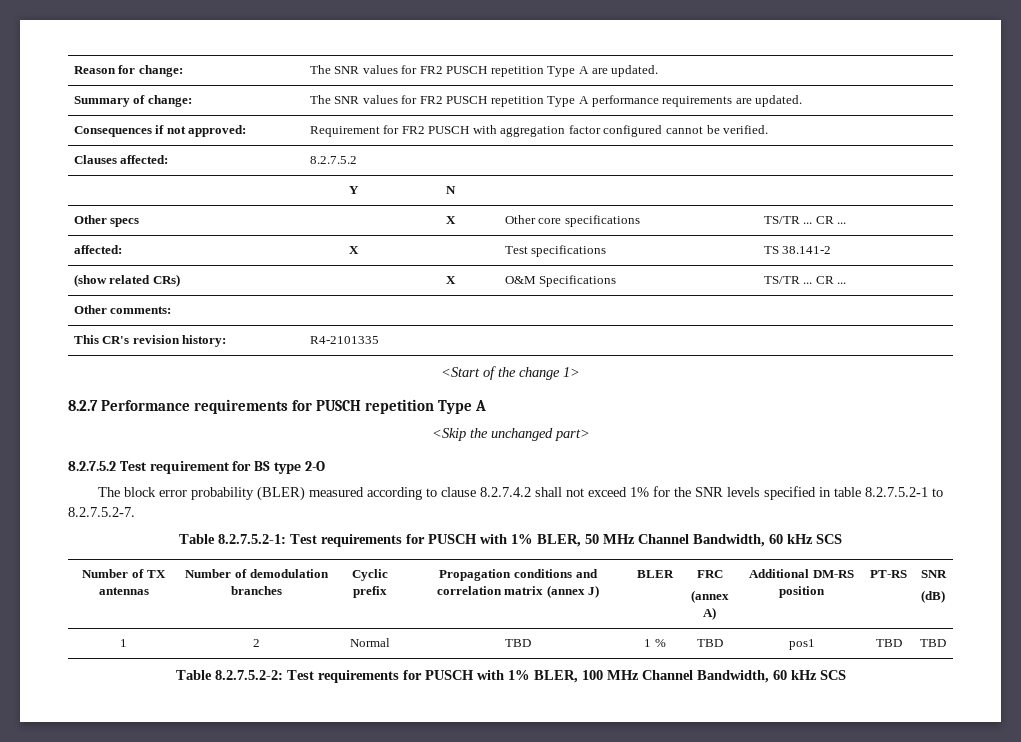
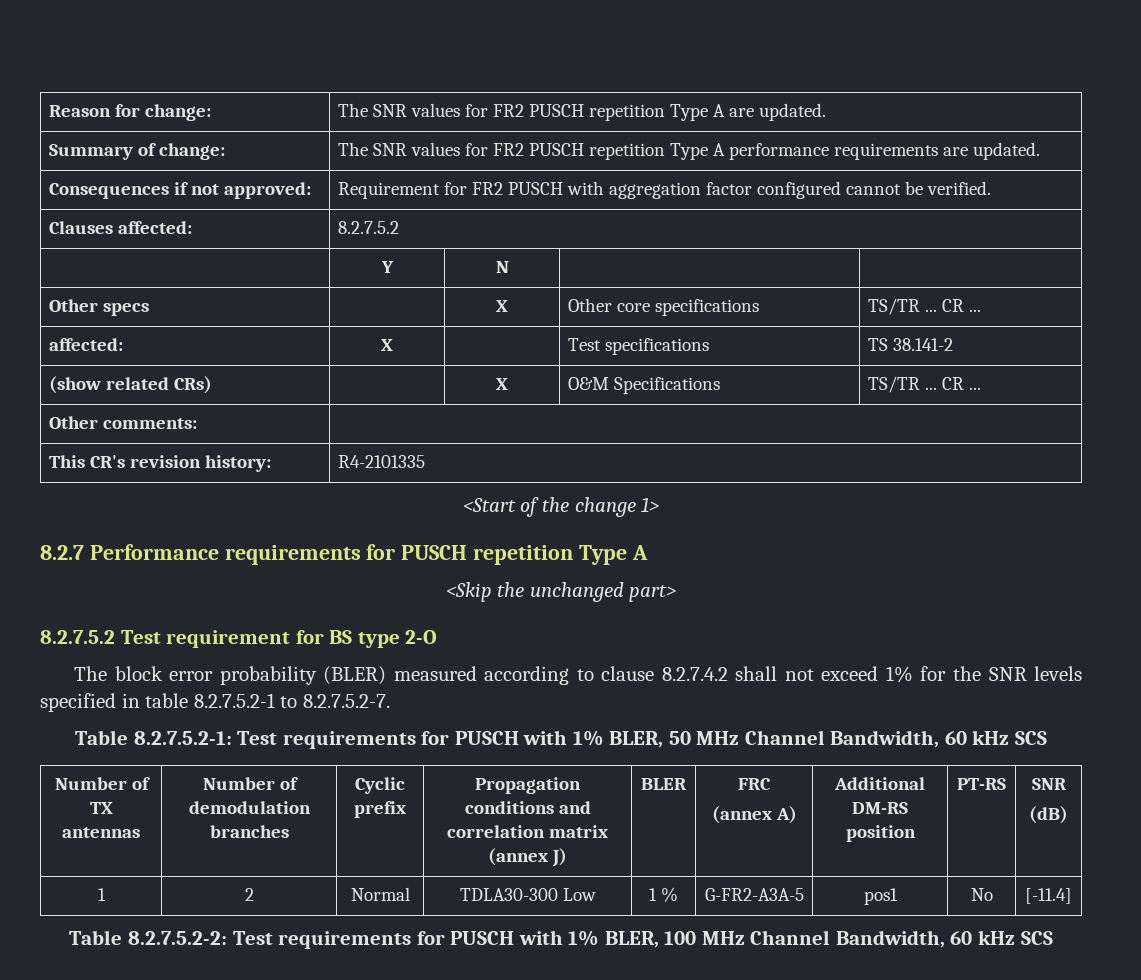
- 1 | 2 | Normal | TBD | 1 % | TBD | pos1 | TBD | TBD
+ 1 | 2 | Normal | TDLA30-300 Low | 1 % | G-FR2-A3A-5 | pos1 | No | [-11.4]

